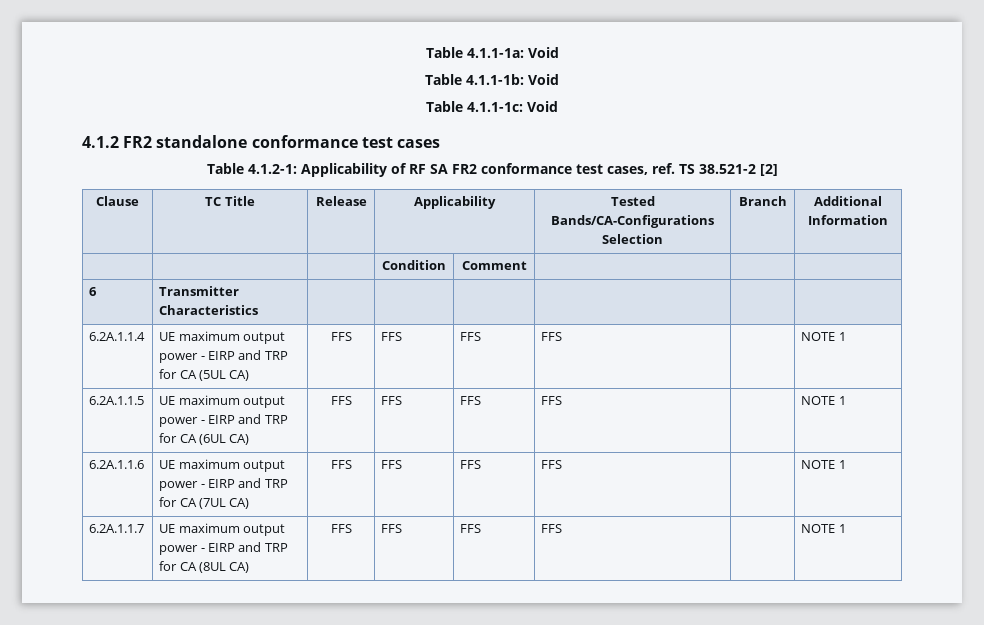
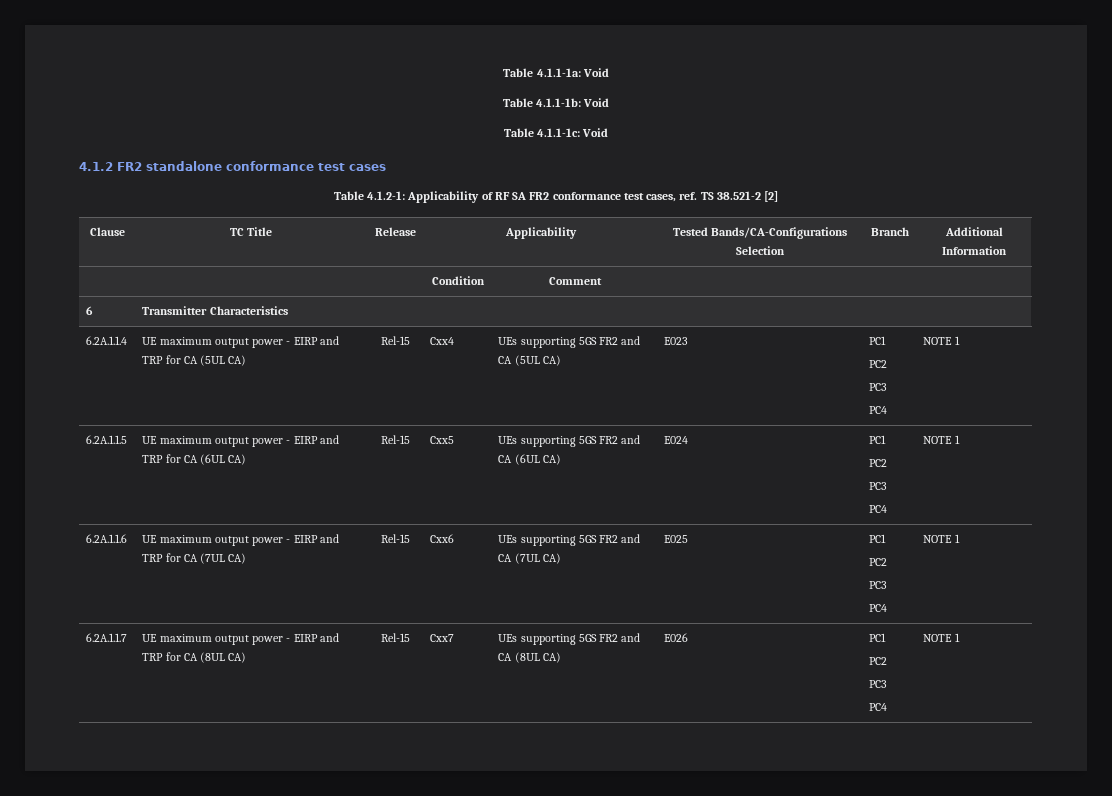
- 6.2A.1.1.4 | UE maximum output power - EIRP and TRP for CA (5UL CA) | FFS | FFS | FFS | FFS | | NOTE 1
+ 6.2A.1.1.4 | UE maximum output power - EIRP and TRP for CA (5UL CA) | Rel-15 | Cxx4 | UEs supporting 5GS FR2 and CA (5UL CA) | E023 | PC1
+ PC2
+ PC3
+ PC4 | NOTE 1
- 6.2A.1.1.5 | UE maximum output power - EIRP and TRP for CA (6UL CA) | FFS | FFS | FFS | FFS | | NOTE 1
+ 6.2A.1.1.5 | UE maximum output power - EIRP and TRP for CA (6UL CA) | Rel-15 | Cxx5 | UEs supporting 5GS FR2 and CA (6UL CA) | E024 | PC1
+ PC2
+ PC3
+ PC4 | NOTE 1
- 6.2A.1.1.6 | UE maximum output power - EIRP and TRP for CA (7UL CA) | FFS | FFS | FFS | FFS | | NOTE 1
+ 6.2A.1.1.6 | UE maximum output power - EIRP and TRP for CA (7UL CA) | Rel-15 | Cxx6 | UEs supporting 5GS FR2 and CA (7UL CA) | E025 | PC1
+ PC2
+ PC3
+ PC4 | NOTE 1
- 6.2A.1.1.7 | UE maximum output power - EIRP and TRP for CA (8UL CA) | FFS | FFS | FFS | FFS | | NOTE 1
+ 6.2A.1.1.7 | UE maximum output power - EIRP and TRP for CA (8UL CA) | Rel-15 | Cxx7 | UEs supporting 5GS FR2 and CA (8UL CA) | E026 | PC1
+ PC2
+ PC3
+ PC4 | NOTE 1

